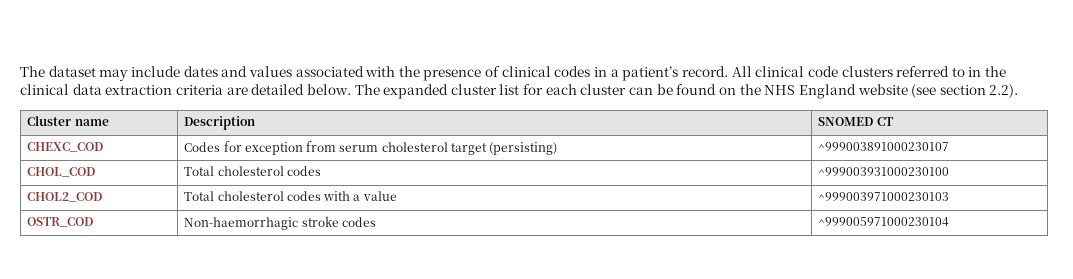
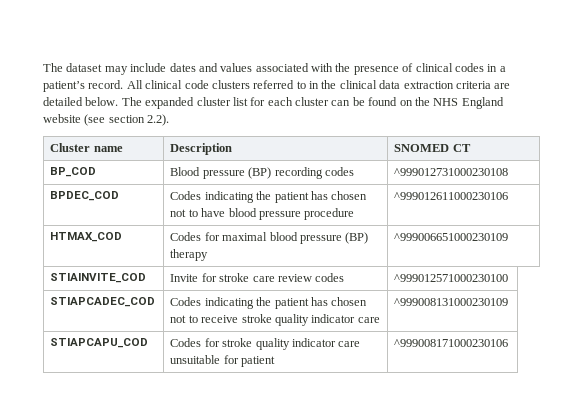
- CHEXC_COD | Codes for exception from serum cholesterol target (persisting) | ^999003891000230107
- CHOL_COD | Total cholesterol codes | ^999003931000230100
- CHOL2_COD | Total cholesterol codes with a value | ^999003971000230103
- OSTR_COD | Non-haemorrhagic stroke codes | ^999005971000230104
+ BP_COD | Blood pressure (BP) recording codes | ^999012731000230108
+ BPDEC_COD | Codes indicating the patient has chosen not to have blood pressure procedure | ^999012611000230106
+ HTMAX_COD | Codes for maximal blood pressure (BP) therapy | ^999006651000230109
+ STIAINVITE_COD | Invite for stroke care review codes | ^999012571000230100
+ STIAPCADEC_COD | Codes indicating the patient has chosen not to receive stroke quality indicator care | ^999008131000230109
+ STIAPCAPU_COD | Codes for stroke quality indicator care unsuitable for patient | ^999008171000230106

